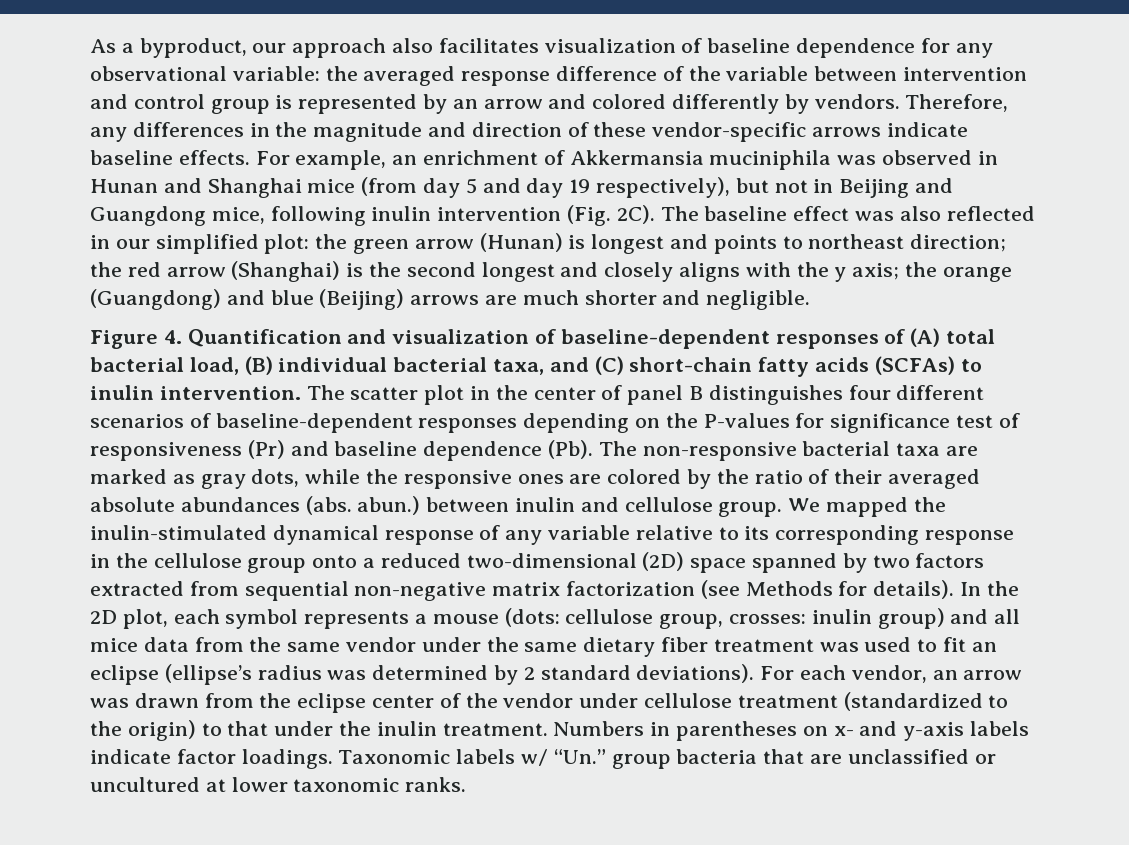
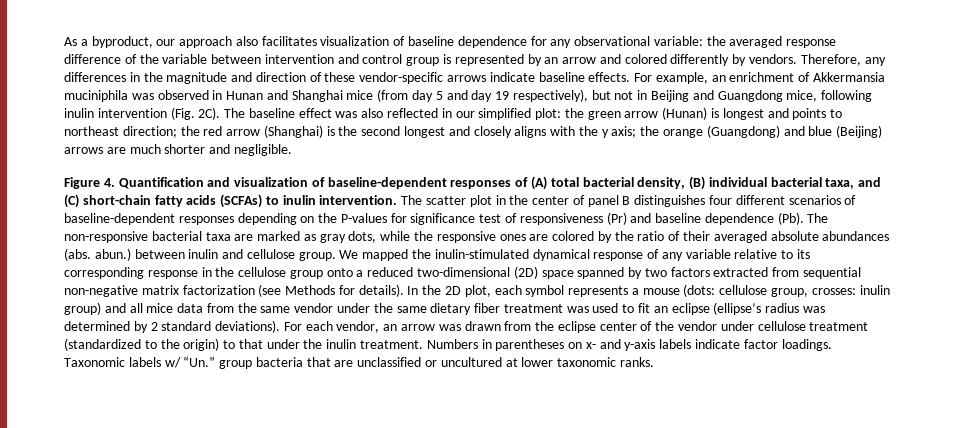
- Figure 4. Quantification and visualization of baseline-dependent responses of (A) total bacterial load, (B) individual bacterial taxa, and (C) short-chain fatty acids (SCFAs) to inulin intervention.
+ Figure 4. Quantification and visualization of baseline-dependent responses of (A) total bacterial density, (B) individual bacterial taxa, and (C) short-chain fatty acids (SCFAs) to inulin intervention.

